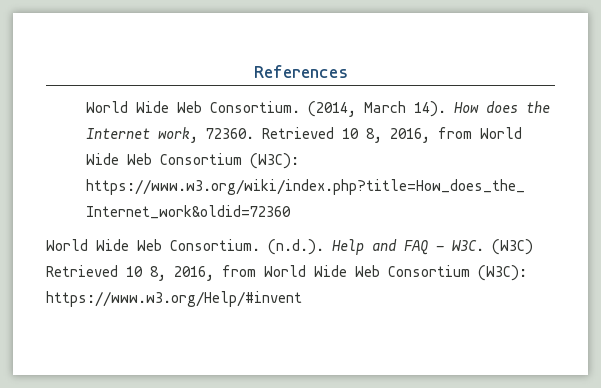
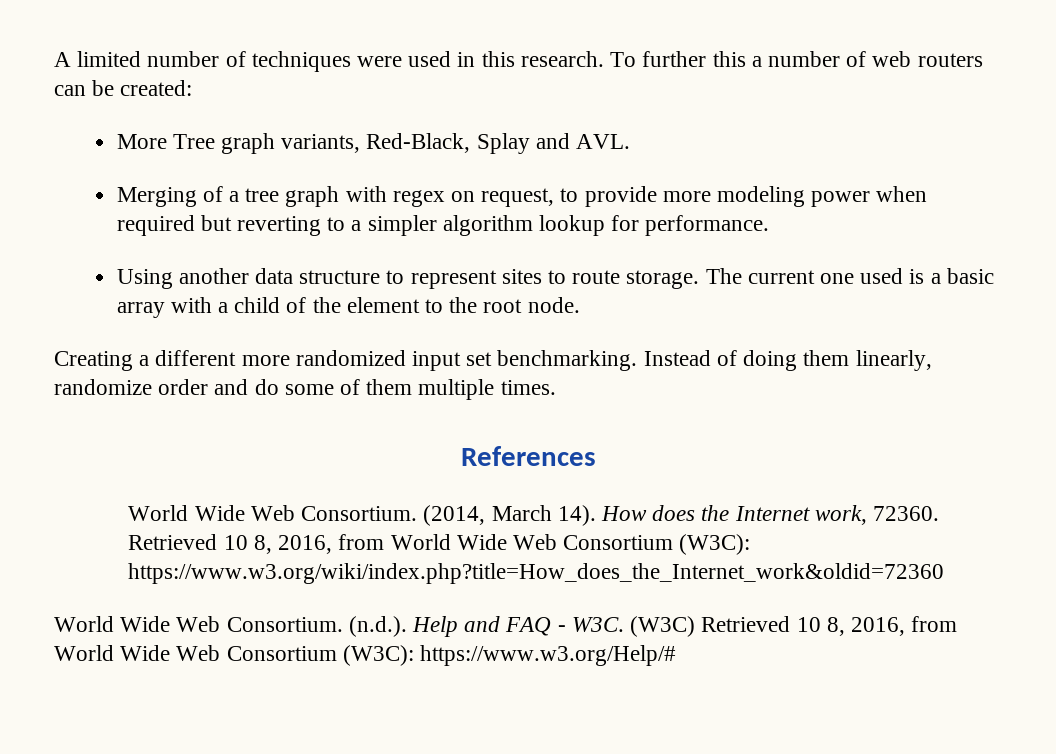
+ A limited number of techniques were used in this research. To further this a number of web routers can be created:
+ More Tree graph variants, Red-Black, Splay and AVL.
+ Merging of a tree graph with regex on request, to provide more modeling power when required but reverting to a simpler algorithm lookup for performance.
+ Using another data structure to represent sites to route storage. The current one used is a basic array with a child of the element to the root node.
+ Creating a different more randomized input set benchmarking. Instead of doing them linearly, randomize order and do some of them multiple times.
- (n.d.). Help and FAQ - W3C. (W3C) Retrieved 10 8, 2016, from World Wide Web Consortium (W3C): https://www.w3.org/Help/#invent
+ (n.d.). Help and FAQ - W3C. (W3C) Retrieved 10 8, 2016, from World Wide Web Consortium (W3C): https://www.w3.org/Help/#

